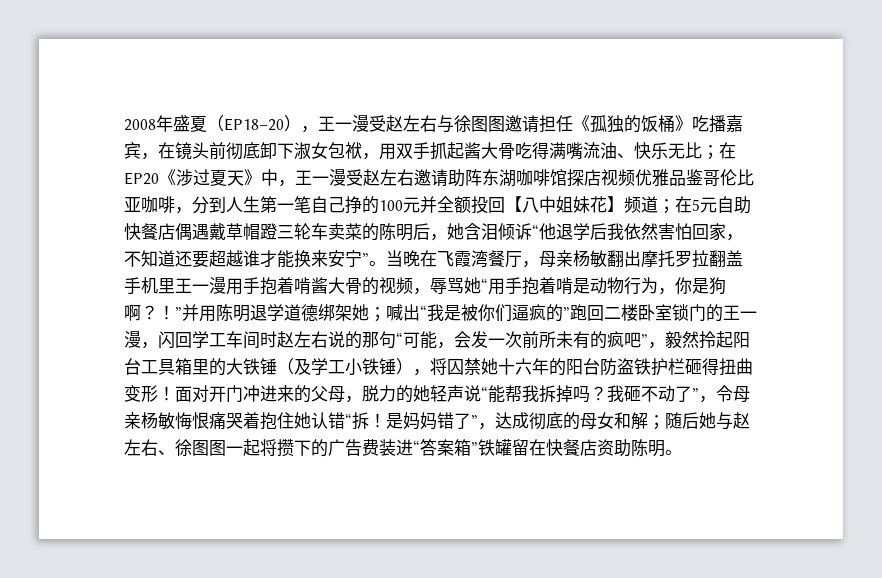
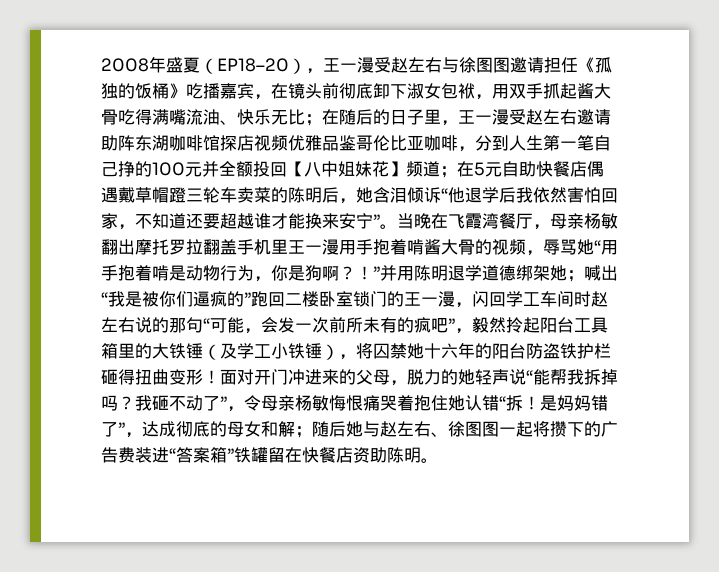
- 在EP20《涉过夏天》中，王一漫受赵左右邀请助阵东湖咖啡馆探店视频优雅品鉴哥伦比亚咖啡，分到人生第一笔自己挣的100元并全额投回【八中姐妹花】频道；
+ 在随后的日子里，王一漫受赵左右邀请助阵东湖咖啡馆探店视频优雅品鉴哥伦比亚咖啡，分到人生第一笔自己挣的100元并全额投回【八中姐妹花】频道；

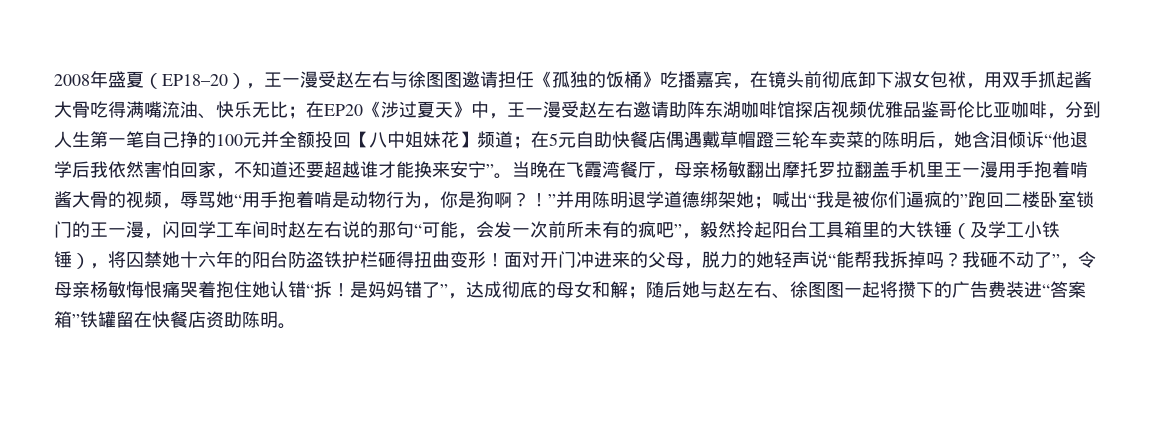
- 在随后的日子里，王一漫受赵左右邀请助阵东湖咖啡馆探店视频优雅品鉴哥伦比亚咖啡，分到人生第一笔自己挣的100元并全额投回【八中姐妹花】频道；
+ 在EP20《涉过夏天》中，王一漫受赵左右邀请助阵东湖咖啡馆探店视频优雅品鉴哥伦比亚咖啡，分到人生第一笔自己挣的100元并全额投回【八中姐妹花】频道；

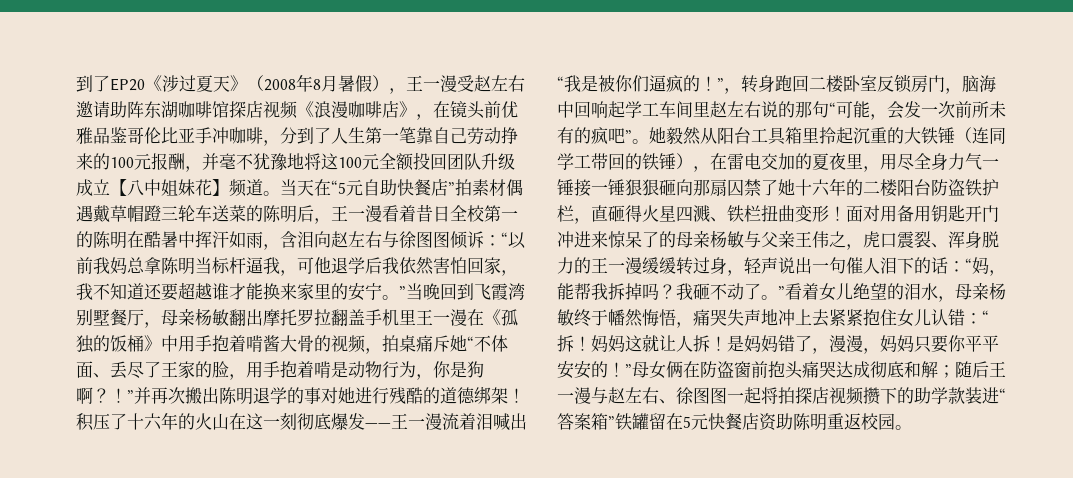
- 2008年盛夏（EP18–20），王一漫受赵左右与徐图图邀请担任《孤独的饭桶》吃播嘉宾，在镜头前彻底卸下淑女包袱，用双手抓起酱大骨吃得满嘴流油、快乐无比；在EP20《涉过夏天》中，王一漫受赵左右邀请助阵东湖咖啡馆探店视频优雅品鉴哥伦比亚咖啡，分到人生第一笔自己挣的100元并全额投回【八中姐妹花】频道；在5元自助快餐店偶遇戴草帽蹬三轮车卖菜的陈明后，她含泪倾诉“他退学后我依然害怕回家，不知道还要超越谁才能换来安宁”。当晚在飞霞湾餐厅，母亲杨敏翻出摩托罗拉翻盖手机里王一漫用手抱着啃酱大骨的视频，辱骂她“用手抱着啃是动物行为，你是狗啊？
+ 到了EP20《涉过夏天》（2008年8月暑假），王一漫受赵左右邀请助阵东湖咖啡馆探店视频《浪漫咖啡店》，在镜头前优雅品鉴哥伦比亚手冲咖啡，分到了人生第一笔靠自己劳动挣来的100元报酬，并毫不犹豫地将这100元全额投回团队升级成立【八中姐妹花】频道。当天在“5元自助快餐店”拍素材偶遇戴草帽蹬三轮车送菜的陈明后，王一漫看着昔日全校第一的陈明在酷暑中挥汗如雨，含泪向赵左右与徐图图倾诉：“以前我妈总拿陈明当标杆逼我，可他退学后我依然害怕回家，我不知道还要超越谁才能换来家里的安宁。”当晚回到飞霞湾别墅餐厅，母亲杨敏翻出摩托罗拉翻盖手机里王一漫在《孤独的饭桶》中用手抱着啃酱大骨的视频，拍桌痛斥她“不体面、丢尽了王家的脸，用手抱着啃是动物行为，你是狗啊？
- ！”并用陈明退学道德绑架她；喊出“我是被你们逼疯的”跑回二楼卧室锁门的王一漫，闪回学工车间时赵左右说的那句“可能，会发一次前所未有的疯吧”，毅然拎起阳台工具箱里的大铁锤（及学工小铁锤），将囚禁她十六年的阳台防盗铁护栏砸得扭曲变形！面对开门冲进来的父母，脱力的她轻声说“能帮我拆掉吗？
+ ！”并再次搬出陈明退学的事对她进行残酷的道德绑架！积压了十六年的火山在这一刻彻底爆发——王一漫流着泪喊出“我是被你们逼疯的！”，转身跑回二楼卧室反锁房门，脑海中回响起学工车间里赵左右说的那句“可能，会发一次前所未有的疯吧”。她毅然从阳台工具箱里拎起沉重的大铁锤（连同学工带回的铁锤），在雷电交加的夏夜里，用尽全身力气一锤接一锤狠狠砸向那扇囚禁了她十六年的二楼阳台防盗铁护栏，直砸得火星四溅、铁栏扭曲变形！面对用备用钥匙开门冲进来惊呆了的母亲杨敏与父亲王伟之，虎口震裂、浑身脱力的王一漫缓缓转过身，轻声说出一句催人泪下的话：“妈，能帮我拆掉吗？
- 我砸不动了”，令母亲杨敏悔恨痛哭着抱住她认错“拆！是妈妈错了”，达成彻底的母女和解；随后她与赵左右、徐图图一起将攒下的广告费装进“答案箱”铁罐留在快餐店资助陈明。
+ 我砸不动了。”看着女儿绝望的泪水，母亲杨敏终于幡然悔悟，痛哭失声地冲上去紧紧抱住女儿认错：“拆！妈妈这就让人拆！是妈妈错了，漫漫，妈妈只要你平平安安的！”母女俩在防盗窗前抱头痛哭达成彻底和解；随后王一漫与赵左右、徐图图一起将拍探店视频攒下的助学款装进“答案箱”铁罐留在5元快餐店资助陈明重返校园。

